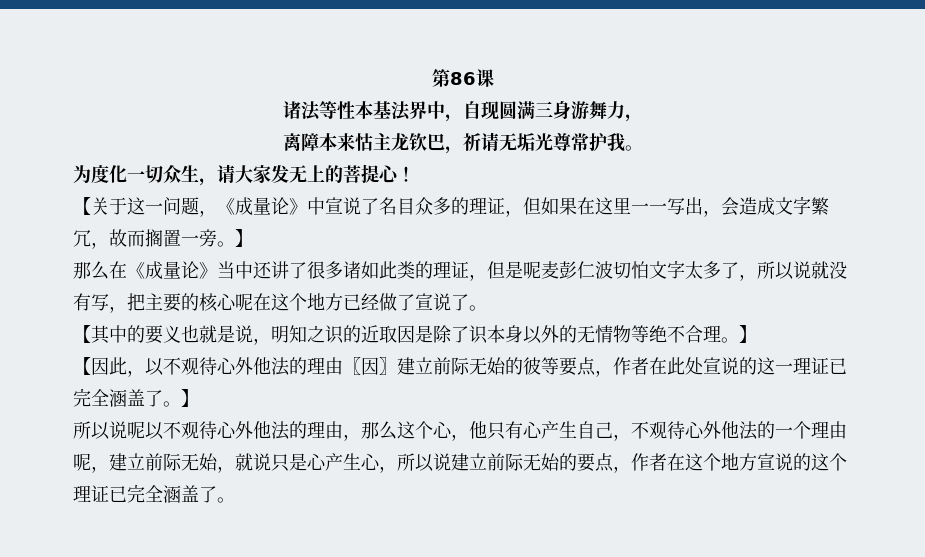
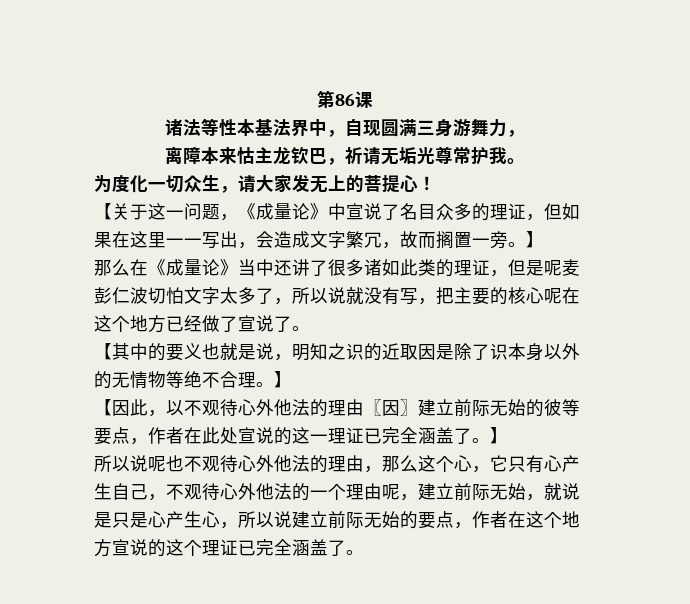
- 所以说呢以不观待心外他法的理由，那么这个心，他只有心产生自己，不观待心外他法的一个理由呢，建立前际无始，就说只是心产生心，所以说建立前际无始的要点，作者在这个地方宣说的这个理证已完全涵盖了。
+ 所以说呢也不观待心外他法的理由，那么这个心，它只有心产生自己，不观待心外他法的一个理由呢，建立前际无始，就说是只是心产生心，所以说建立前际无始的要点，作者在这个地方宣说的这个理证已完全涵盖了。

